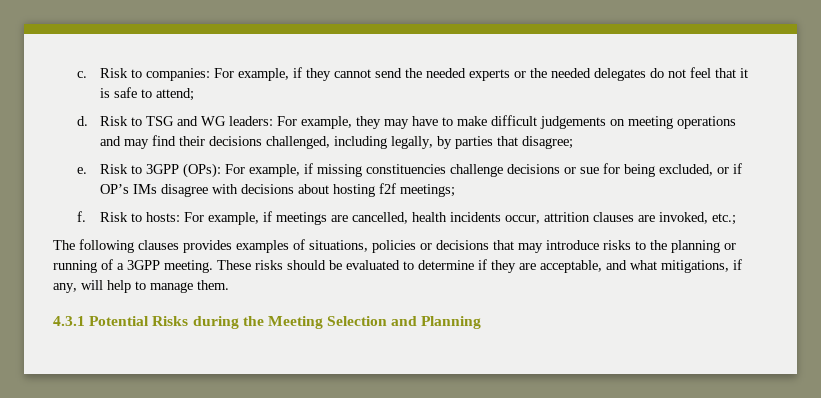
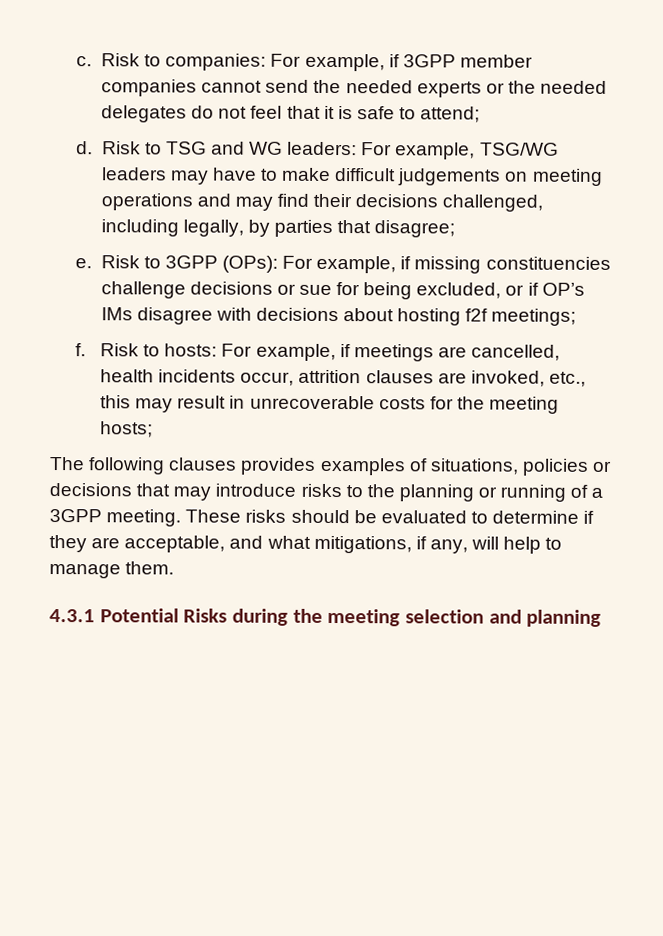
- Risk to companies: For example, if they cannot send the needed experts or the needed delegates do not feel that it is safe to attend;
+ Risk to companies: For example, if 3GPP member companies cannot send the needed experts or the needed delegates do not feel that it is safe to attend;
- Risk to TSG and WG leaders: For example, they may have to make difficult judgements on meeting operations and may find their decisions challenged, including legally, by parties that disagree;
+ Risk to TSG and WG leaders: For example, TSG/WG leaders may have to make difficult judgements on meeting operations and may find their decisions challenged, including legally, by parties that disagree;
- Risk to hosts: For example, if meetings are cancelled, health incidents occur, attrition clauses are invoked, etc.;
+ Risk to hosts: For example, if meetings are cancelled, health incidents occur, attrition clauses are invoked, etc., this may result in unrecoverable costs for the meeting hosts;
- 4.3.1 Potential Risks during the Meeting Selection and Planning
+ 4.3.1 Potential Risks during the meeting selection and planning

